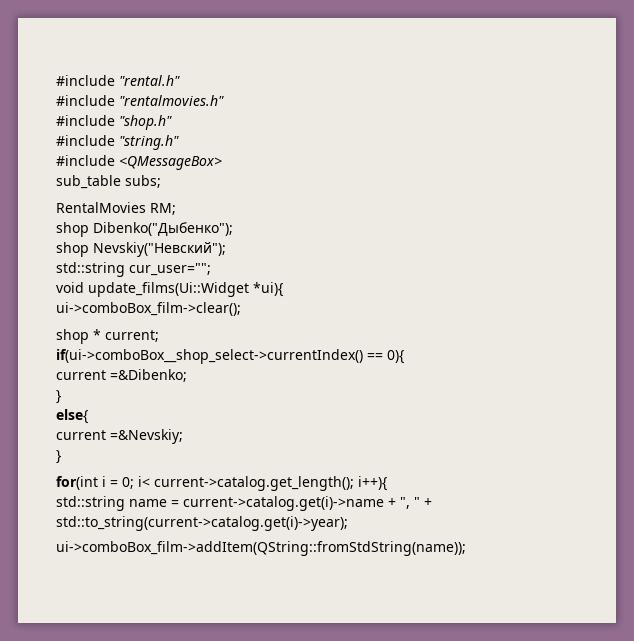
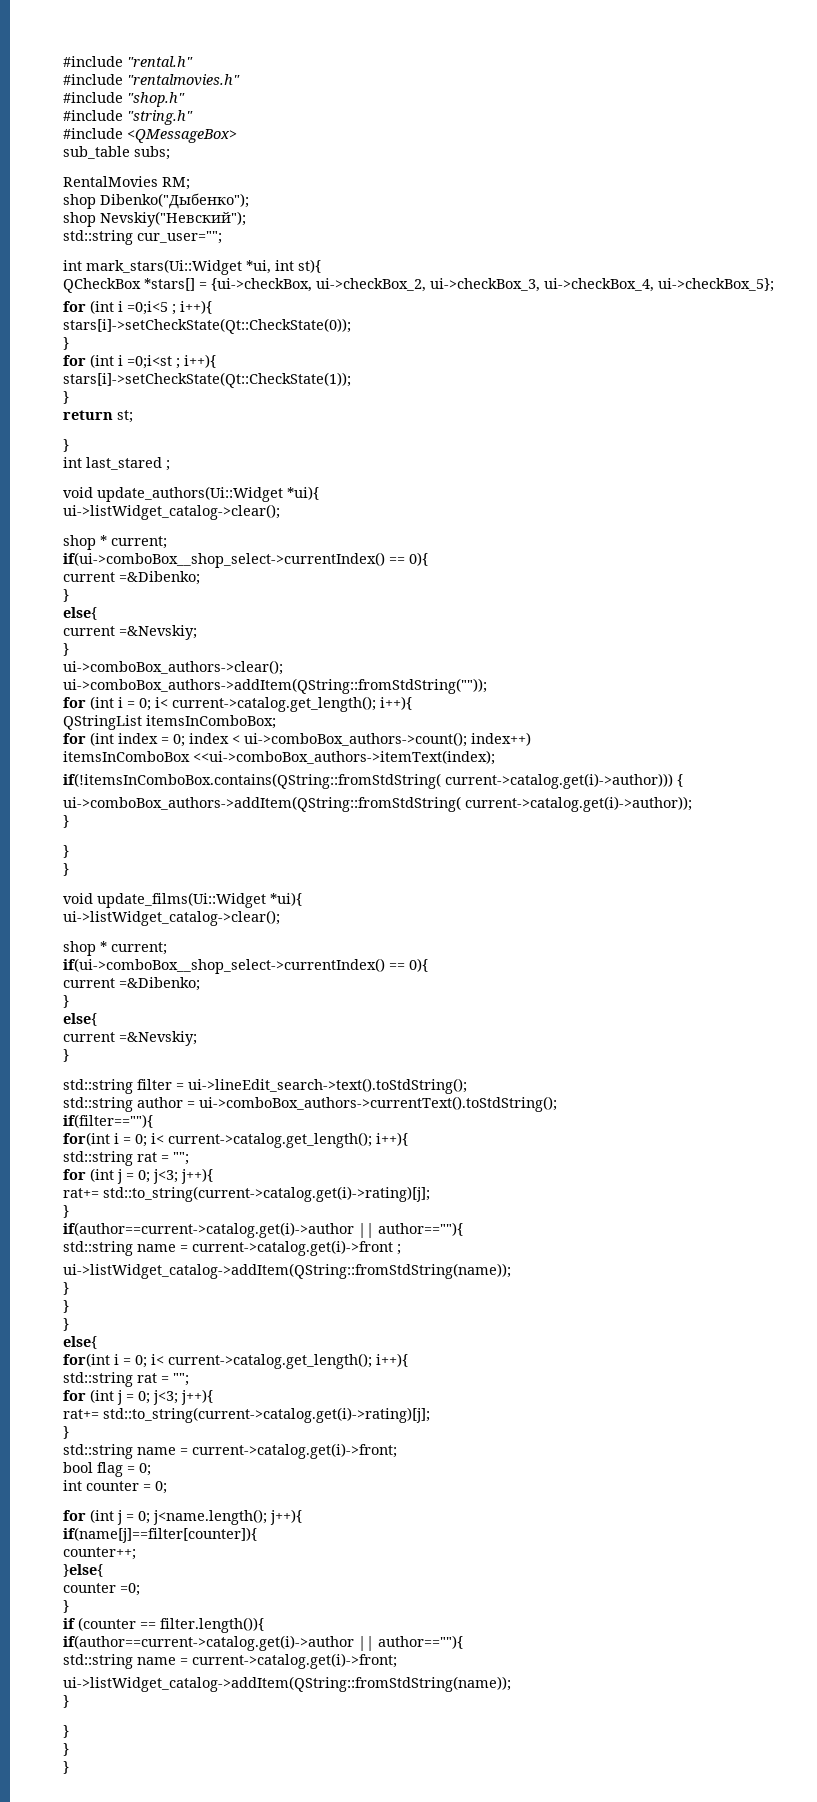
- void update_films(Ui::Widget *ui){
- ui->comboBox_film->clear();
+ int mark_stars(Ui::Widget *ui, int st){
+ QCheckBox *stars[] = {ui->checkBox, ui->checkBox_2, ui->checkBox_3, ui->checkBox_4, ui->checkBox_5};
+ for (int i =0;i<5 ; i++){
+ stars[i]->setCheckState(Qt::CheckState(0));
+ }
+ for (int i =0;i<st ; i++){
+ stars[i]->setCheckState(Qt::CheckState(1));
+ }
+ return st;
+ }
+ int last_stared ;
+ void update_authors(Ui::Widget *ui){
+ ui->listWidget_catalog->clear();
+ ui->comboBox_authors->clear();
+ ui->comboBox_authors->addItem(QString::fromStdString(""));
+ for (int i = 0; i< current->catalog.get_length(); i++){
+ QStringList itemsInComboBox;
+ for (int index = 0; index < ui->comboBox_authors->count(); index++)
+ itemsInComboBox <<ui->comboBox_authors->itemText(index);
+ if(!itemsInComboBox.contains(QString::fromStdString( current->catalog.get(i)->author))) {
+ ui->comboBox_authors->addItem(QString::fromStdString( current->catalog.get(i)->author));
+ }
+ }
+ }
+ void update_films(Ui::Widget *ui){
+ ui->listWidget_catalog->clear();
+ shop * current;
+ if(ui->comboBox__shop_select->currentIndex() == 0){
+ current =&Dibenko;
+ }
+ else{
+ current =&Nevskiy;
+ }
+ std::string filter = ui->lineEdit_search->text().toStdString();
+ std::string author = ui->comboBox_authors->currentText().toStdString();
+ if(filter==""){
  for(int i = 0; i< current->catalog.get_length(); i++){
- std::string name = current->catalog.get(i)->name + ", " + std::to_string(current->catalog.get(i)->year);
- ui->comboBox_film->addItem(QString::fromStdString(name));
+ std::string rat = "";
+ for (int j = 0; j<3; j++){
+ rat+= std::to_string(current->catalog.get(i)->rating)[j];
+ }
+ if(author==current->catalog.get(i)->author || author==""){
+ std::string name = current->catalog.get(i)->front ;
+ ui->listWidget_catalog->addItem(QString::fromStdString(name));
+ }
+ }
+ }
+ else{
+ for(int i = 0; i< current->catalog.get_length(); i++){
+ std::string rat = "";
+ for (int j = 0; j<3; j++){
+ rat+= std::to_string(current->catalog.get(i)->rating)[j];
+ }
+ std::string name = current->catalog.get(i)->front;
+ bool flag = 0;
+ int counter = 0;
+ for (int j = 0; j<name.length(); j++){
+ if(name[j]==filter[counter]){
+ counter++;
+ }else{
+ counter =0;
+ }
+ if (counter == filter.length()){
+ if(author==current->catalog.get(i)->author || author==""){
+ std::string name = current->catalog.get(i)->front;
+ ui->listWidget_catalog->addItem(QString::fromStdString(name));
+ }
+ }
+ }
+ }

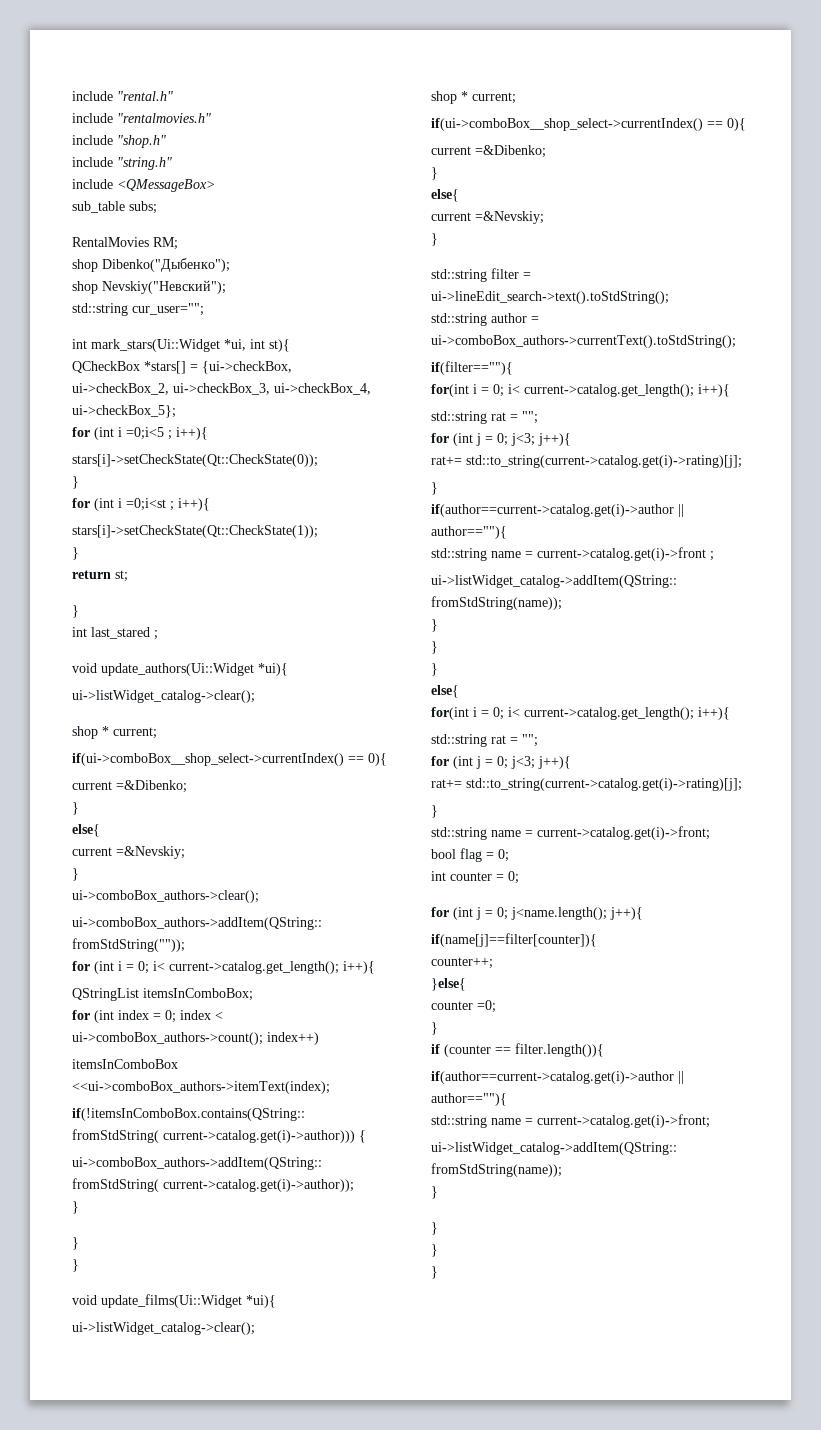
- #include "rental.h"
+ include "rental.h"
- #include "rentalmovies.h"
+ include "rentalmovies.h"
- #include "shop.h"
+ include "shop.h"
- #include "string.h"
+ include "string.h"
- #include <QMessageBox>
+ include <QMessageBox>

